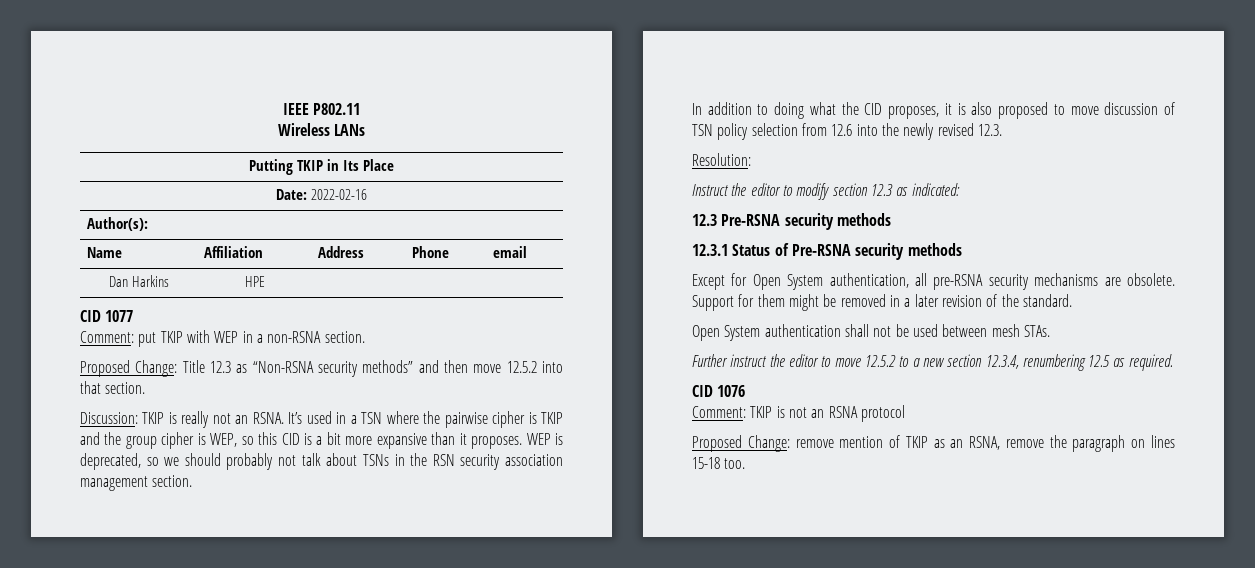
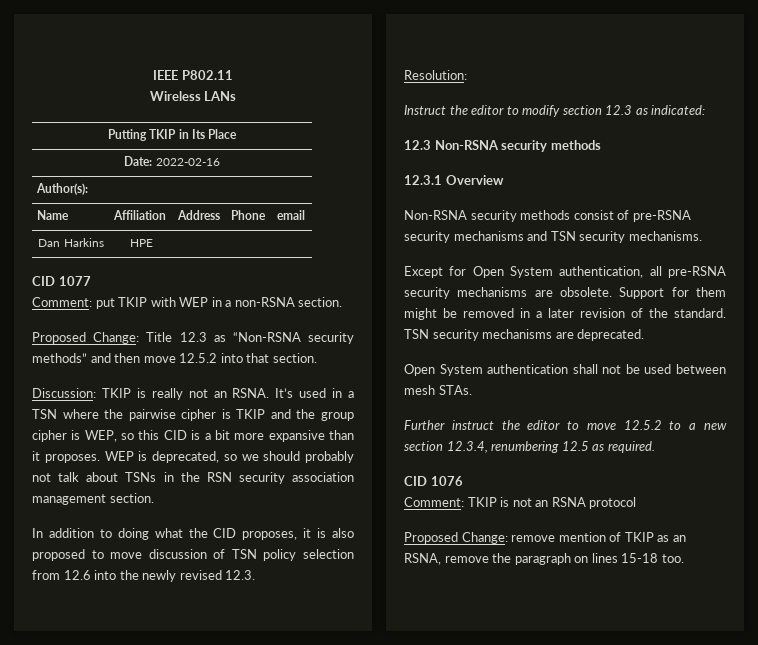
- 12.3 Pre-RSNA security methods
+ 12.3 Non-RSNA security methods
- 12.3.1 Status of Pre-RSNA security methods
+ 12.3.1 Overview
+ Non-RSNA security methods consist of pre-RSNA security mechanisms and TSN security mechanisms.
+ TSN security mechanisms are deprecated.

